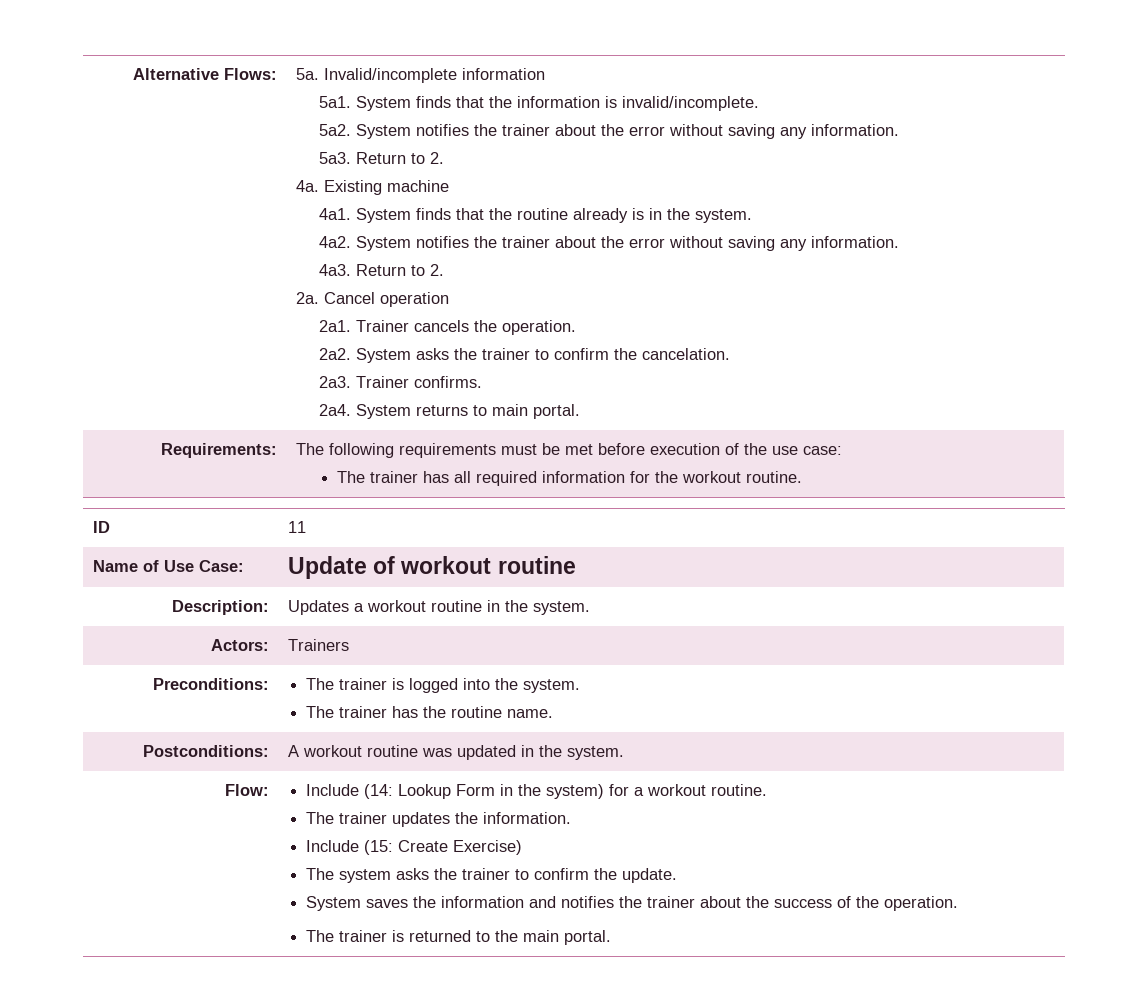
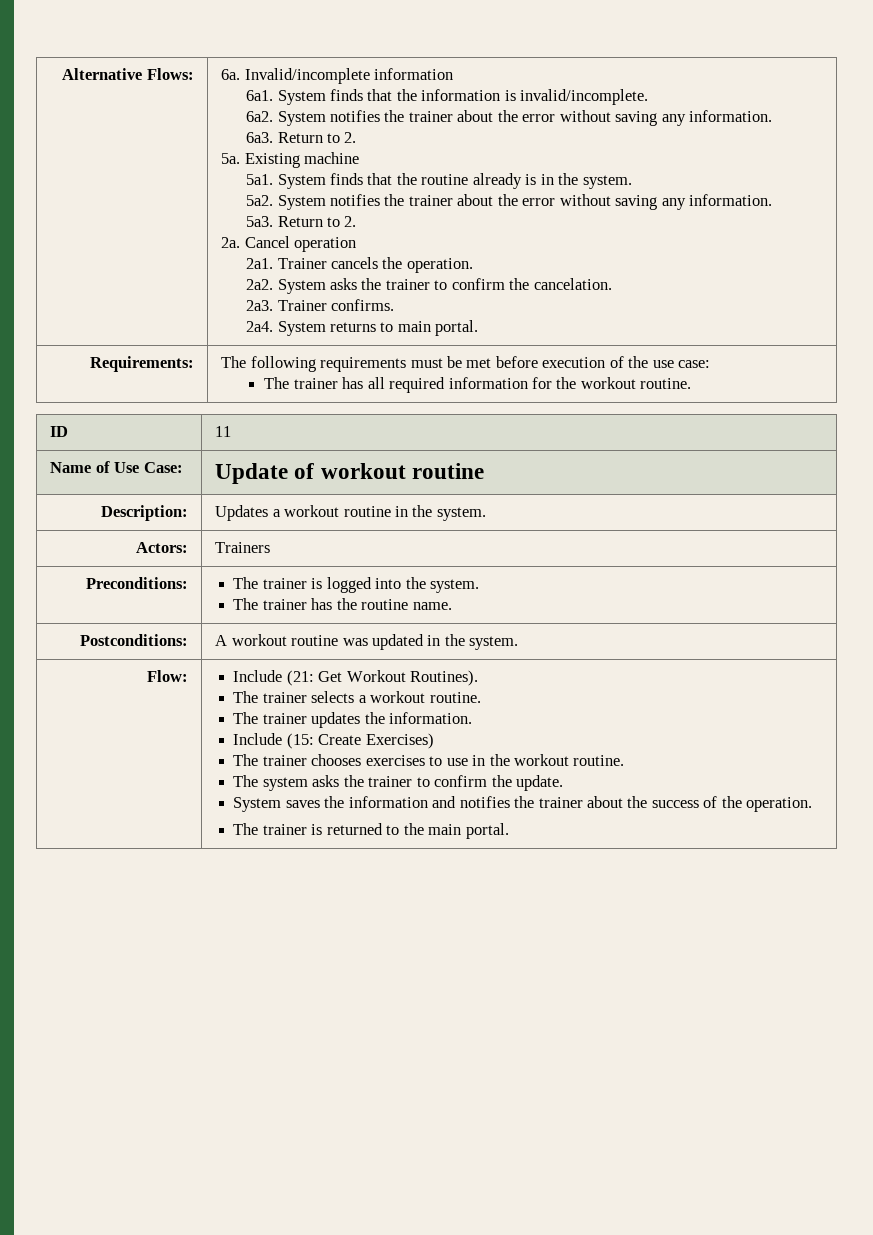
- 5a.
+ 6a.
- 5a1.
+ 6a1.
+ 6a2. System notifies the trainer about the error without saving any information.
+ 6a3. Return to 2.
+ 5a. Existing machine
+ 5a1. System finds that the routine already is in the system.
- 4a. Existing machine
- 4a1. System finds that the routine already is in the system.
- 4a2. System notifies the trainer about the error without saving any information.
- 4a3. Return to 2.
- Include (14: Lookup Form in the system) for a workout routine.
+ Include (21: Get Workout Routines).
+ The trainer selects a workout routine.
- Include (15: Create Exercise)
+ Include (15: Create Exercises)
+ The trainer chooses exercises to use in the workout routine.

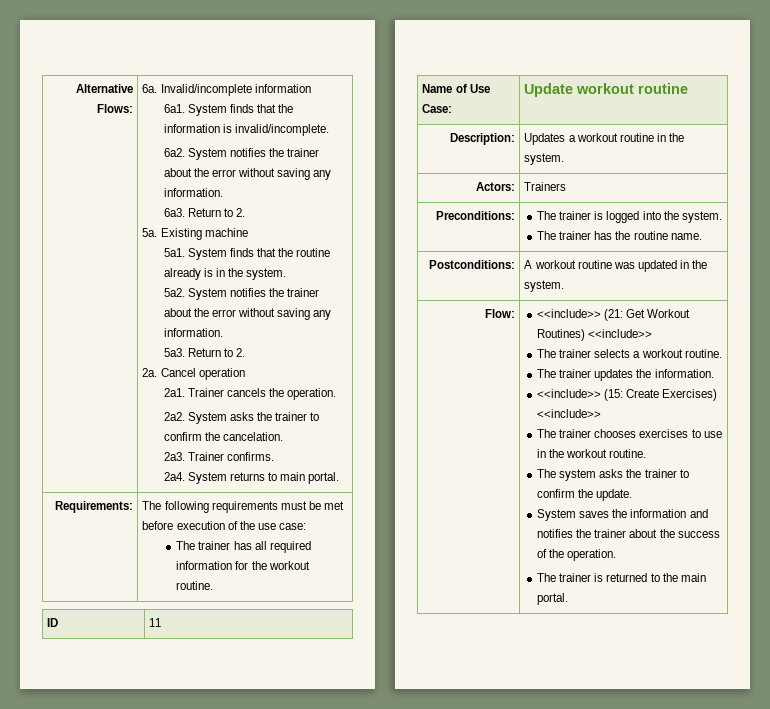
- Name of Use Case: | Update of workout routine
+ Name of Use Case: | Update workout routine
- Include (21: Get Workout Routines).
+ <<include>> (21: Get Workout Routines) <<include>>
- Include (15: Create Exercises)
+ <<include>> (15: Create Exercises) <<include>>

